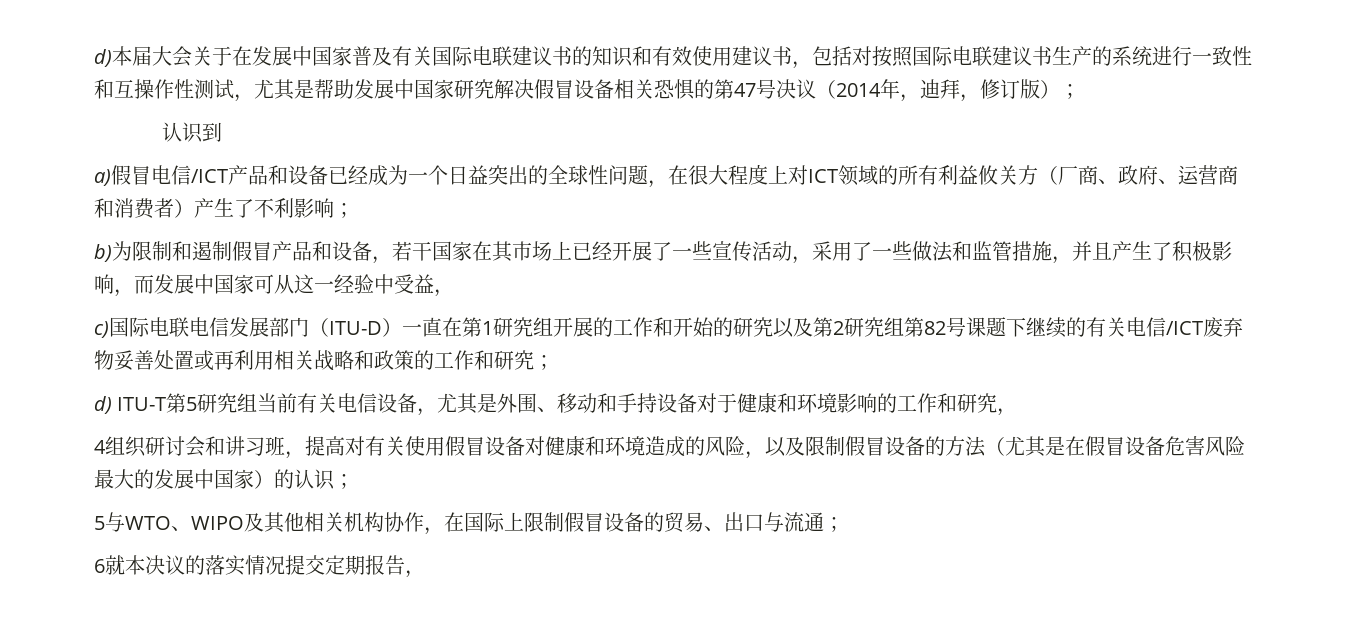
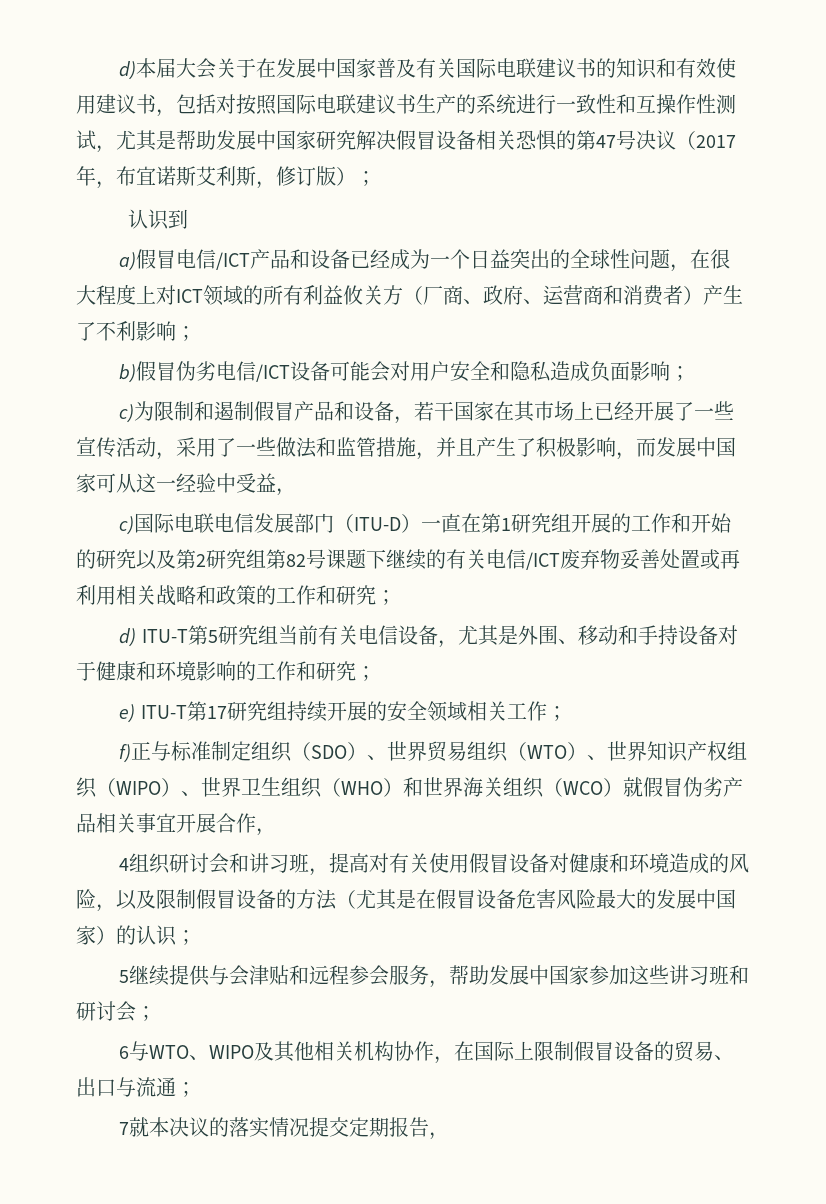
- d)本届大会关于在发展中国家普及有关国际电联建议书的知识和有效使用建议书，包括对按照国际电联建议书生产的系统进行一致性和互操作性测试，尤其是帮助发展中国家研究解决假冒设备相关恐惧的第47号决议（2014年，迪拜，修订版）；
+ d)本届大会关于在发展中国家普及有关国际电联建议书的知识和有效使用建议书，包括对按照国际电联建议书生产的系统进行一致性和互操作性测试，尤其是帮助发展中国家研究解决假冒设备相关恐惧的第47号决议（2017年，布宜诺斯艾利斯，修订版）；
- b)为限制和遏制假冒产品和设备，若干国家在其市场上已经开展了一些宣传活动，采用了一些做法和监管措施，并且产生了积极影响，而发展中国家可从这一经验中受益，
+ b)假冒伪劣电信/ICT设备可能会对用户安全和隐私造成负面影响；
+ c)为限制和遏制假冒产品和设备，若干国家在其市场上已经开展了一些宣传活动，采用了一些做法和监管措施，并且产生了积极影响，而发展中国家可从这一经验中受益，
- d) ITU-T第5研究组当前有关电信设备，尤其是外围、移动和手持设备对于健康和环境影响的工作和研究，
+ d) ITU-T第5研究组当前有关电信设备，尤其是外围、移动和手持设备对于健康和环境影响的工作和研究；
+ e) ITU-T第17研究组持续开展的安全领域相关工作；
+ f)正与标准制定组织（SDO）、世界贸易组织（WTO）、世界知识产权组织（WIPO）、世界卫生组织（WHO）和世界海关组织（WCO）就假冒伪劣产品相关事宜开展合作，
- 5与WTO、WIPO及其他相关机构协作，在国际上限制假冒设备的贸易、出口与流通；
+ 5继续提供与会津贴和远程参会服务，帮助发展中国家参加这些讲习班和研讨会；
+ 6与WTO、WIPO及其他相关机构协作，在国际上限制假冒设备的贸易、出口与流通；
- 6就本决议的落实情况提交定期报告，
+ 7就本决议的落实情况提交定期报告，

